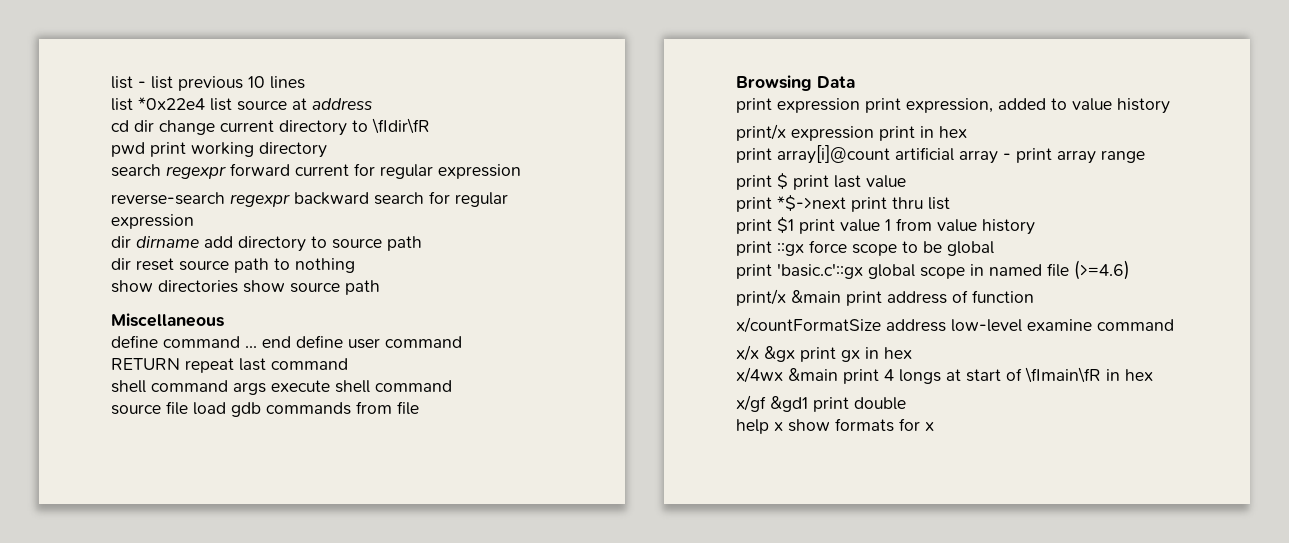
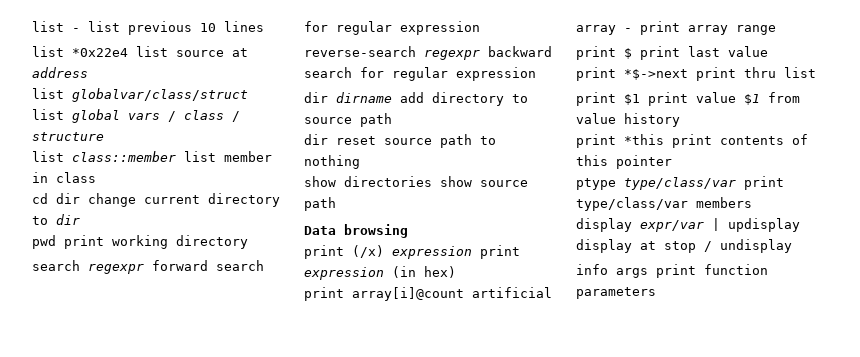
+ list globalvar/class/struct list global vars / class / structure
+ list class::member list member in class
- cd dir change current directory to \fIdir\fR
+ cd dir change current directory to dir
- search regexpr forward current for regular expression
+ search regexpr forward search for regular expression
- Miscellaneous
- define command ... end define user command
- RETURN repeat last command
- shell command args execute shell command
- source file load gdb commands from file
- Browsing Data
- print expression print expression, added to value history
- print/x expression print in hex
+ Data browsing
+ print (/x) expression print expression (in hex)
- print $1 print value 1 from value history
+ print $1 print value $1 from value history
- print ::gx force scope to be global
- print 'basic.c'::gx global scope in named file (>=4.6)
- print/x &main print address of function
- x/countFormatSize address low-level examine command
- x/x &gx print gx in hex
- x/4wx &main print 4 longs at start of \fImain\fR in hex
- x/gf &gd1 print double
- help x show formats for x
+ print *this print contents of this pointer
+ ptype type/class/var print type/class/var members
+ display expr/var | updisplay display at stop / undisplay
+ info args print function parameters

